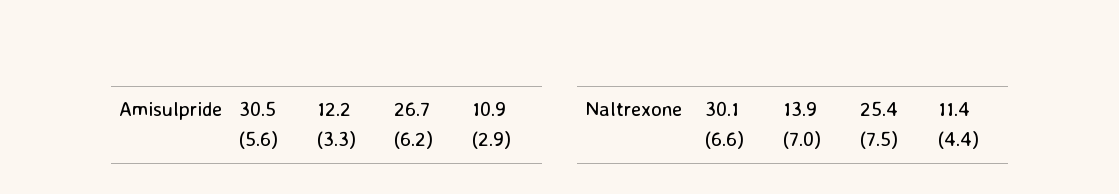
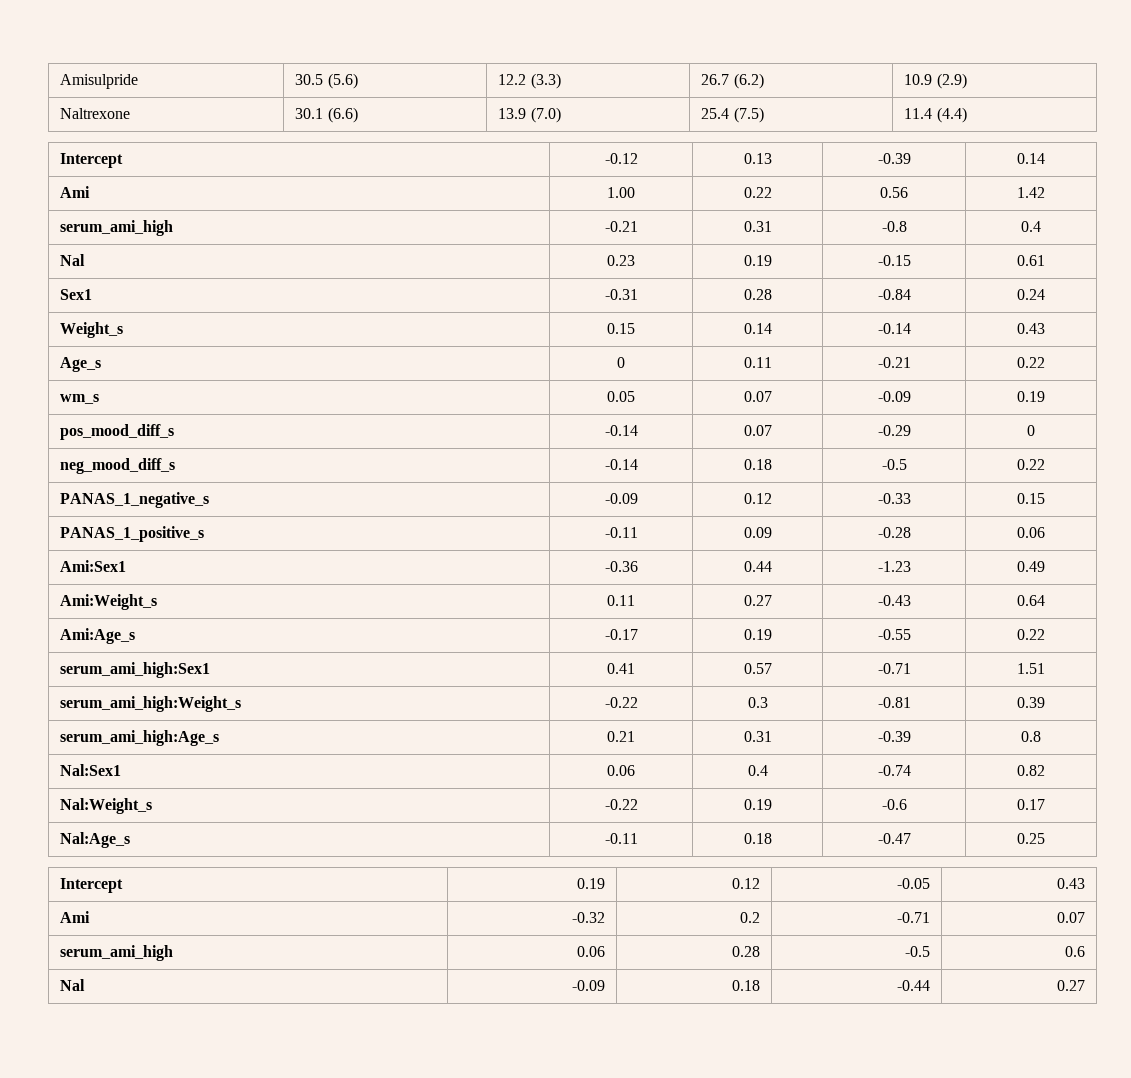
+ Intercept | -0.12 | 0.13 | -0.39 | 0.14
+ Ami | 1.00 | 0.22 | 0.56 | 1.42
+ serum_ami_high | -0.21 | 0.31 | -0.8 | 0.4
+ Nal | 0.23 | 0.19 | -0.15 | 0.61
+ Sex1 | -0.31 | 0.28 | -0.84 | 0.24
+ Weight_s | 0.15 | 0.14 | -0.14 | 0.43
+ Age_s | 0 | 0.11 | -0.21 | 0.22
+ wm_s | 0.05 | 0.07 | -0.09 | 0.19
+ pos_mood_diff_s | -0.14 | 0.07 | -0.29 | 0
+ neg_mood_diff_s | -0.14 | 0.18 | -0.5 | 0.22
+ PANAS_1_negative_s | -0.09 | 0.12 | -0.33 | 0.15
+ PANAS_1_positive_s | -0.11 | 0.09 | -0.28 | 0.06
+ Ami:Sex1 | -0.36 | 0.44 | -1.23 | 0.49
+ Ami:Weight_s | 0.11 | 0.27 | -0.43 | 0.64
+ Ami:Age_s | -0.17 | 0.19 | -0.55 | 0.22
+ serum_ami_high:Sex1 | 0.41 | 0.57 | -0.71 | 1.51
+ serum_ami_high:Weight_s | -0.22 | 0.3 | -0.81 | 0.39
+ serum_ami_high:Age_s | 0.21 | 0.31 | -0.39 | 0.8
+ Nal:Sex1 | 0.06 | 0.4 | -0.74 | 0.82
+ Nal:Weight_s | -0.22 | 0.19 | -0.6 | 0.17
+ Nal:Age_s | -0.11 | 0.18 | -0.47 | 0.25
+ Intercept | 0.19 | 0.12 | -0.05 | 0.43
+ Ami | -0.32 | 0.2 | -0.71 | 0.07
+ serum_ami_high | 0.06 | 0.28 | -0.5 | 0.6
+ Nal | -0.09 | 0.18 | -0.44 | 0.27

